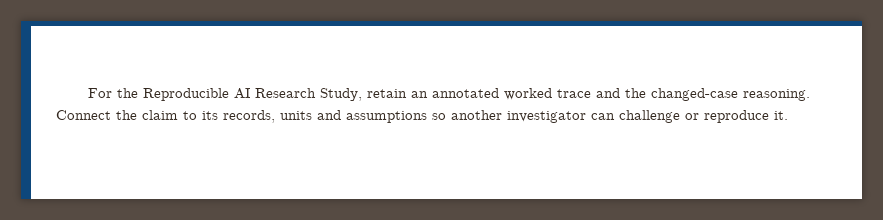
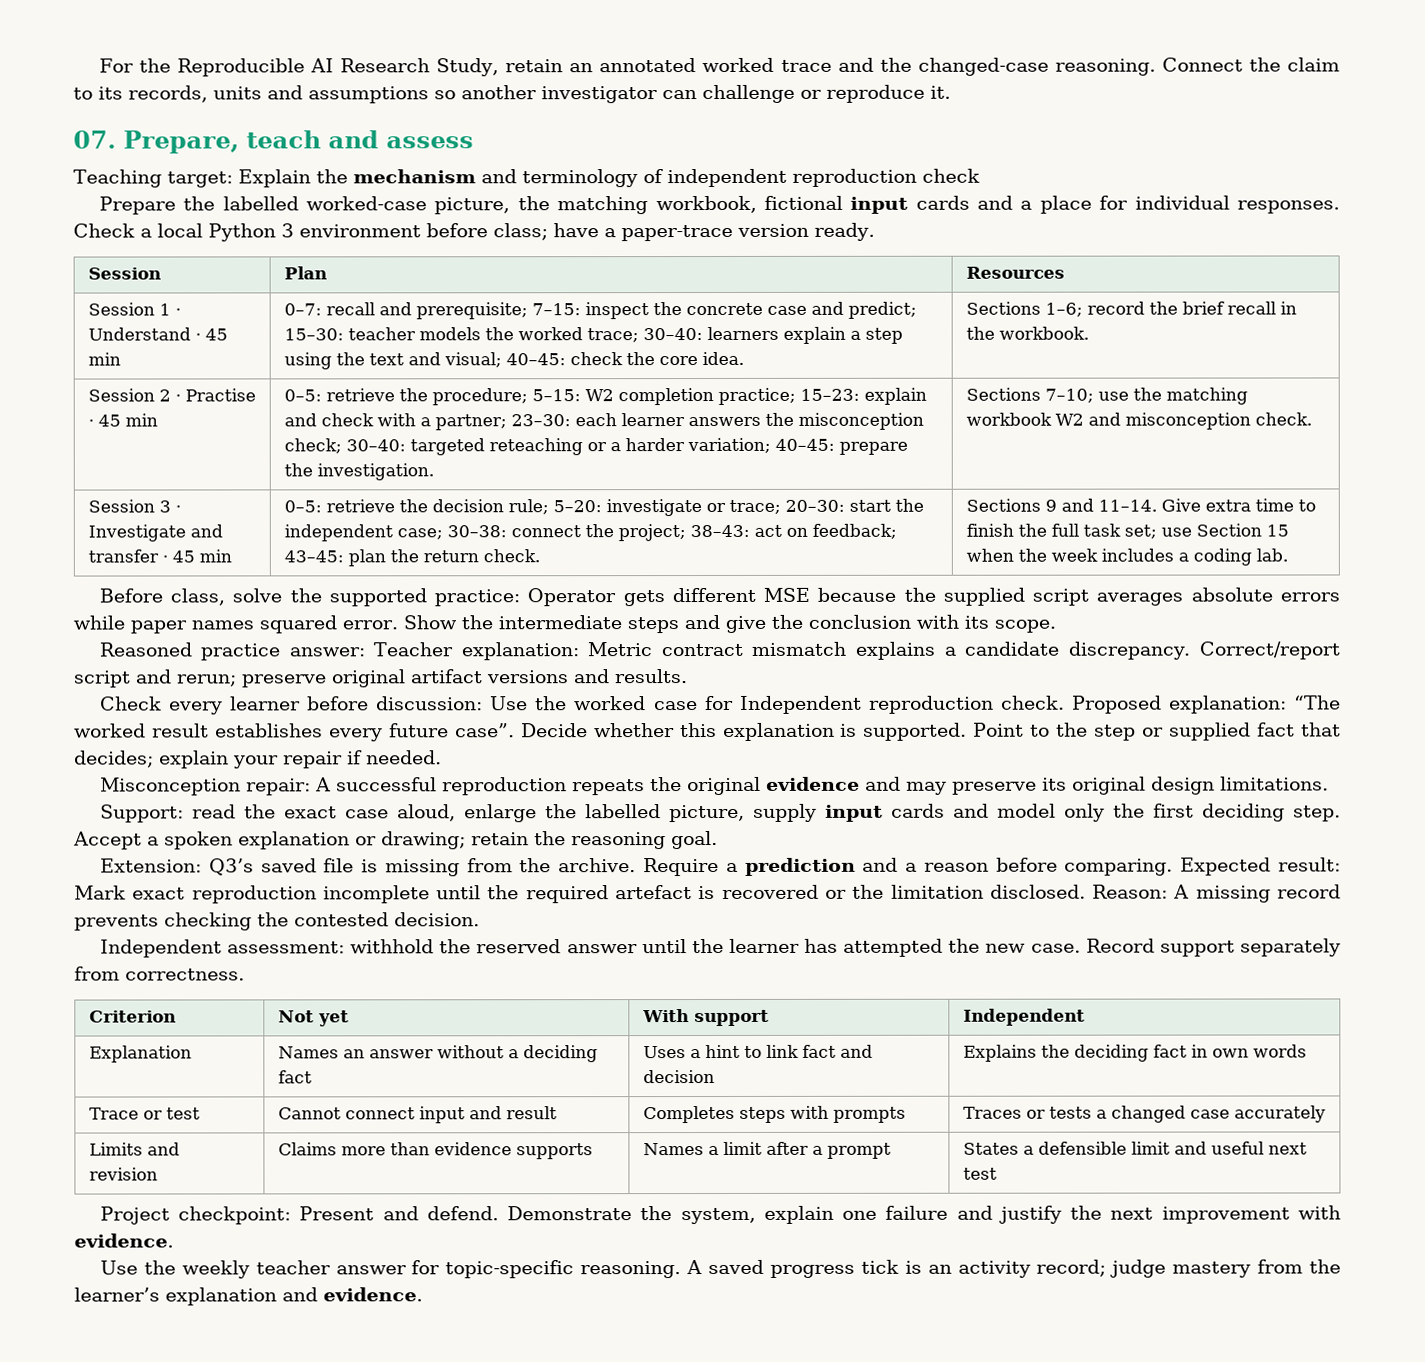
+ 07. Prepare, teach and assess
+ Teaching target: Explain the mechanism and terminology of independent reproduction check
+ Prepare the labelled worked-case picture, the matching workbook, fictional input cards and a place for individual responses. Check a local Python 3 environment before class; have a paper-trace version ready.
+ Session | Plan | Resources
+ Session 1 · Understand · 45 min | 0–7: recall and prerequisite; 7–15: inspect the concrete case and predict; 15–30: teacher models the worked trace; 30–40: learners explain a step using the text and visual; 40–45: check the core idea. | Sections 1–6; record the brief recall in the workbook.
+ Session 2 · Practise · 45 min | 0–5: retrieve the procedure; 5–15: W2 completion practice; 15–23: explain and check with a partner; 23–30: each learner answers the misconception check; 30–40: targeted reteaching or a harder variation; 40–45: prepare the investigation. | Sections 7–10; use the matching workbook W2 and misconception check.
+ Session 3 · Investigate and transfer · 45 min | 0–5: retrieve the decision rule; 5–20: investigate or trace; 20–30: start the independent case; 30–38: connect the project; 38–43: act on feedback; 43–45: plan the return check. | Sections 9 and 11–14. Give extra time to finish the full task set; use Section 15 when the week includes a coding lab.
+ Before class, solve the supported practice: Operator gets different MSE because the supplied script averages absolute errors while paper names squared error. Show the intermediate steps and give the conclusion with its scope.
+ Reasoned practice answer: Teacher explanation: Metric contract mismatch explains a candidate discrepancy. Correct/report script and rerun; preserve original artifact versions and results.
+ Check every learner before discussion: Use the worked case for Independent reproduction check. Proposed explanation: “The worked result establishes every future case”. Decide whether this explanation is supported. Point to the step or supplied fact that decides; explain your repair if needed.
+ Misconception repair: A successful reproduction repeats the original evidence and may preserve its original design limitations.
+ Support: read the exact case aloud, enlarge the labelled picture, supply input cards and model only the first deciding step. Accept a spoken explanation or drawing; retain the reasoning goal.
+ Extension: Q3’s saved file is missing from the archive. Require a prediction and a reason before comparing. Expected result: Mark exact reproduction incomplete until the required artefact is recovered or the limitation disclosed. Reason: A missing record prevents checking the contested decision.
+ Independent assessment: withhold the reserved answer until the learner has attempted the new case. Record support separately from correctness.
+ Criterion | Not yet | With support | Independent
+ Explanation | Names an answer without a deciding fact | Uses a hint to link fact and decision | Explains the deciding fact in own words
+ Trace or test | Cannot connect input and result | Completes steps with prompts | Traces or tests a changed case accurately
+ Limits and revision | Claims more than evidence supports | Names a limit after a prompt | States a defensible limit and useful next test
+ Project checkpoint: Present and defend. Demonstrate the system, explain one failure and justify the next improvement with evidence.
+ Use the weekly teacher answer for topic-specific reasoning. A saved progress tick is an activity record; judge mastery from the learner’s explanation and evidence.

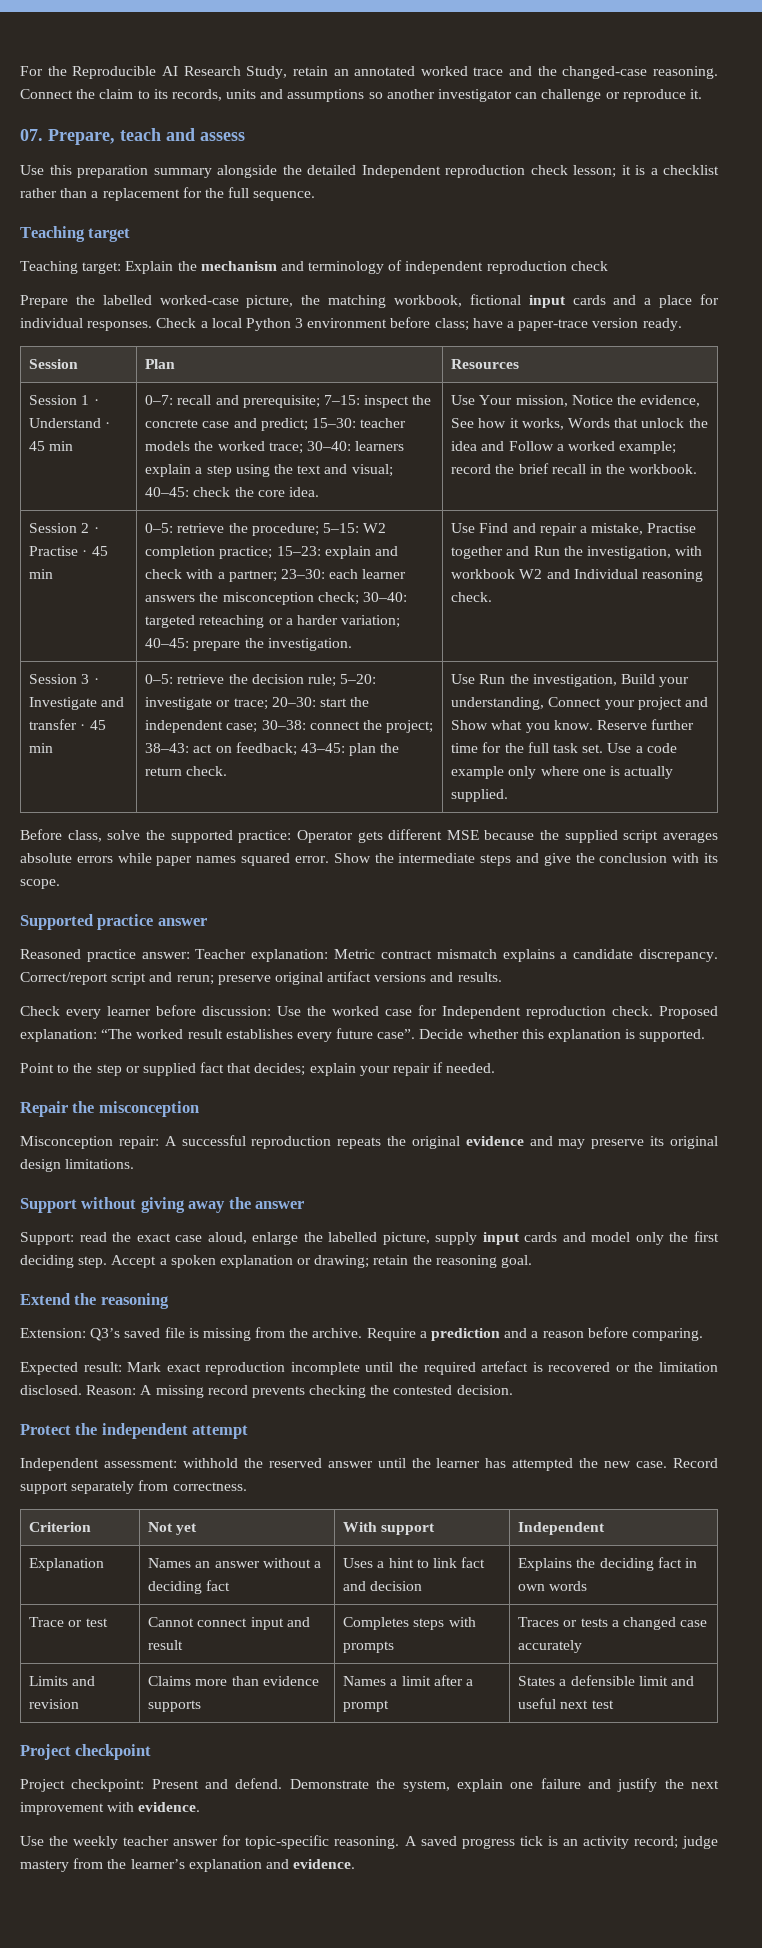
+ Use this preparation summary alongside the detailed Independent reproduction check lesson; it is a checklist rather than a replacement for the full sequence.
+ Teaching target
- Sections 1–6; record the brief recall in the workbook.
+ Use Your mission, Notice the evidence, See how it works, Words that unlock the idea and Follow a worked example; record the brief recall in the workbook.
- Sections 7–10; use the matching workbook W2 and misconception check.
+ Use Find and repair a mistake, Practise together and Run the investigation, with workbook W2 and Individual reasoning check.
- Sections 9 and 11–14. Give extra time to finish the full task set; use Section 15 when the week includes a coding lab.
+ Use Run the investigation, Build your understanding, Connect your project and Show what you know. Reserve further time for the full task set. Use a code example only where one is actually supplied.
+ Supported practice answer
- Decide whether this explanation is supported. Point to the step or supplied fact that decides; explain your repair if needed.
+ Decide whether this explanation is supported.
+ Point to the step or supplied fact that decides; explain your repair if needed.
+ Repair the misconception
+ Support without giving away the answer
+ Extend the reasoning
- Require a prediction and a reason before comparing. Expected result: Mark exact reproduction incomplete until the required artefact is recovered or the limitation disclosed.
+ Require a prediction and a reason before comparing.
+ Expected result: Mark exact reproduction incomplete until the required artefact is recovered or the limitation disclosed.
+ Protect the independent attempt
+ Project checkpoint

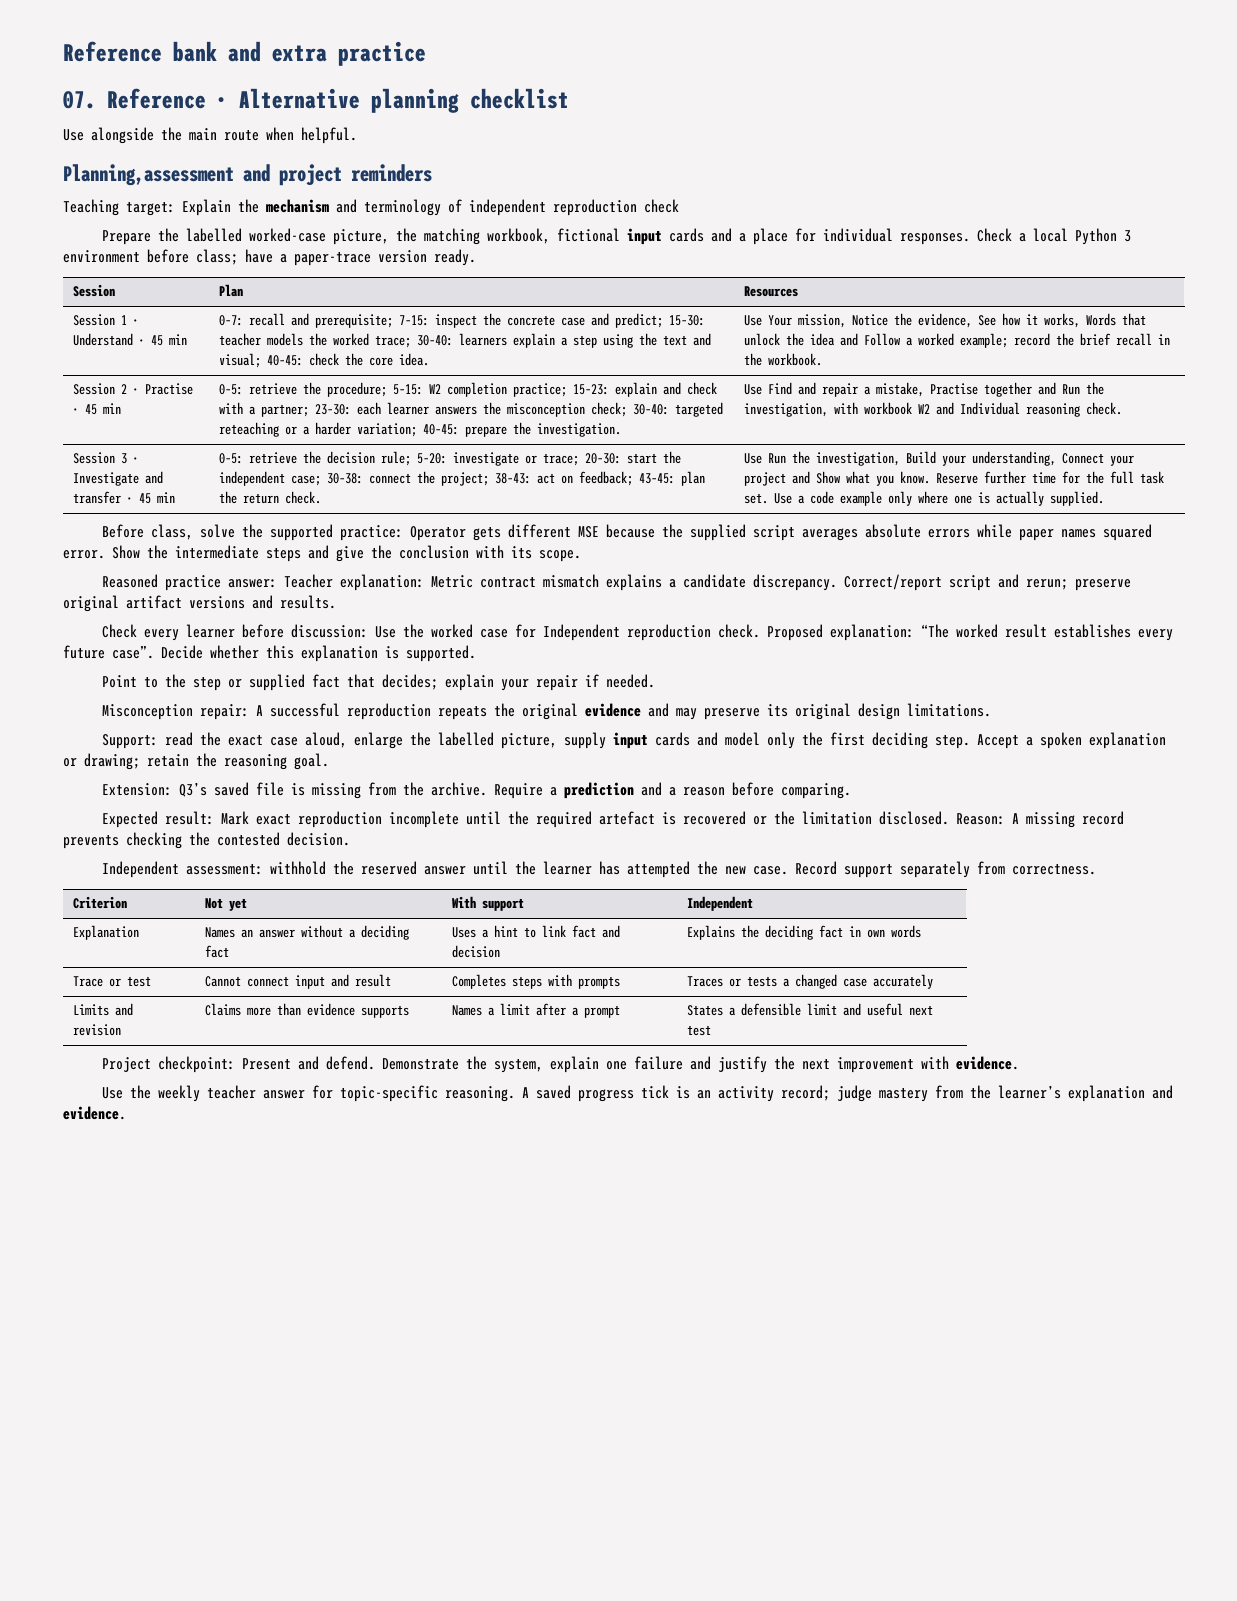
- For the Reproducible AI Research Study, retain an annotated worked trace and the changed-case reasoning. Connect the claim to its records, units and assumptions so another investigator can challenge or reproduce it.
- 07. Prepare, teach and assess
- Use this preparation summary alongside the detailed Independent reproduction check lesson; it is a checklist rather than a replacement for the full sequence.
- Teaching target
+ Reference bank and extra practice
+ 07. Reference · Alternative planning checklist
+ Use alongside the main route when helpful.
+ Planning,assessment and project reminders
- Supported practice answer
- Repair the misconception
- Support without giving away the answer
- Extend the reasoning
- Protect the independent attempt
- Project checkpoint

